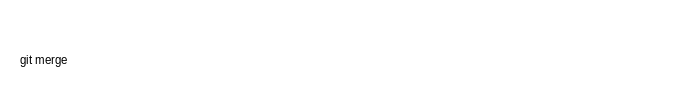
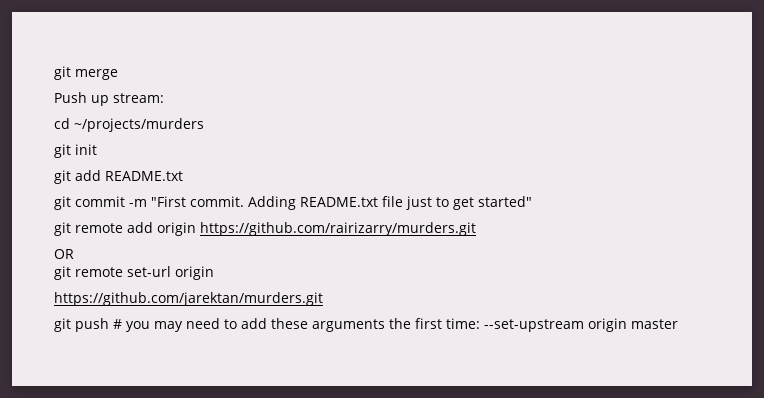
+ Push up stream:
+ cd ~/projects/murders
+ git init
+ git add README.txt
+ git commit -m "First commit. Adding README.txt file just to get started"
+ git remote add origin https://github.com/rairizarry/murders.git
+ OR
+ git remote set-url origin
+ https://github.com/jarektan/murders.git
+ git push # you may need to add these arguments the first time: --set-upstream origin master

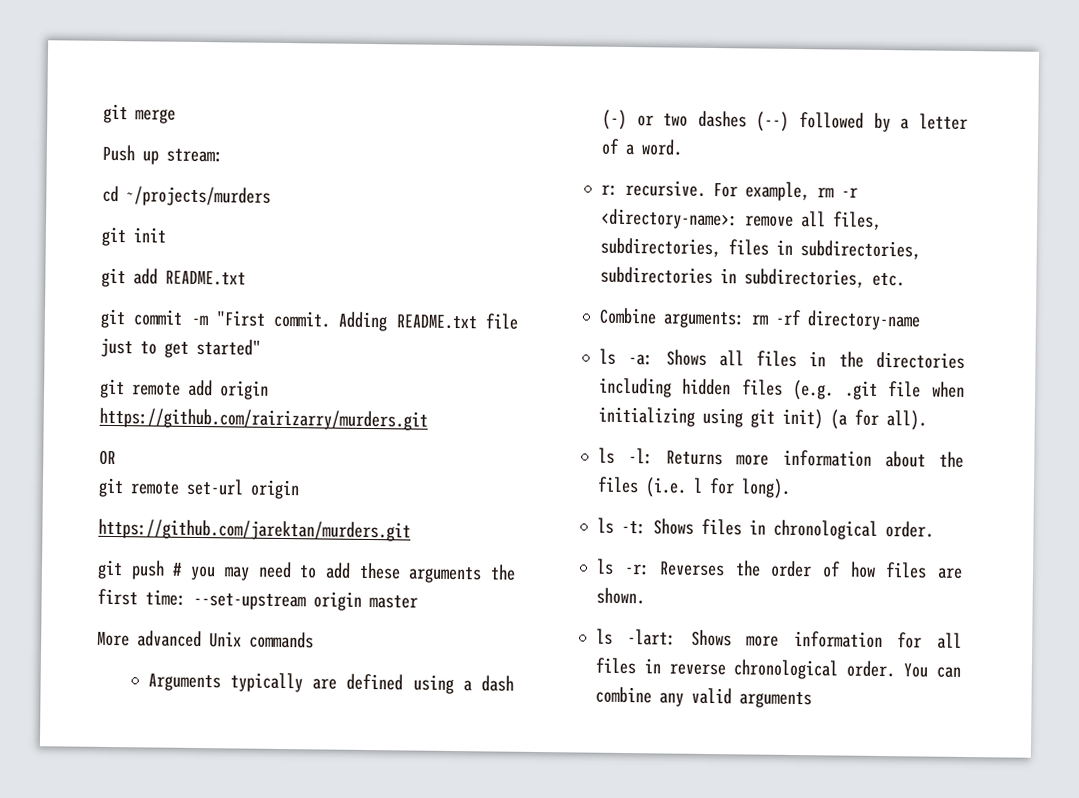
+ More advanced Unix commands
+ Arguments typically are defined using a dash (-) or two dashes (--) followed by a letter of a word.
+ r: recursive. For example, rm -r <directory-name>: remove all files, subdirectories, files in subdirectories, subdirectories in subdirectories, etc.
+ Combine arguments: rm -rf directory-name
+ ls -a: Shows all files in the directories including hidden files (e.g. .git file when initializing using git init) (a for all).
+ ls -l: Returns more information about the files (i.e. l for long).
+ ls -t: Shows files in chronological order.
+ ls -r: Reverses the order of how files are shown.
+ ls -lart: Shows more information for all files in reverse chronological order. You can combine any valid arguments

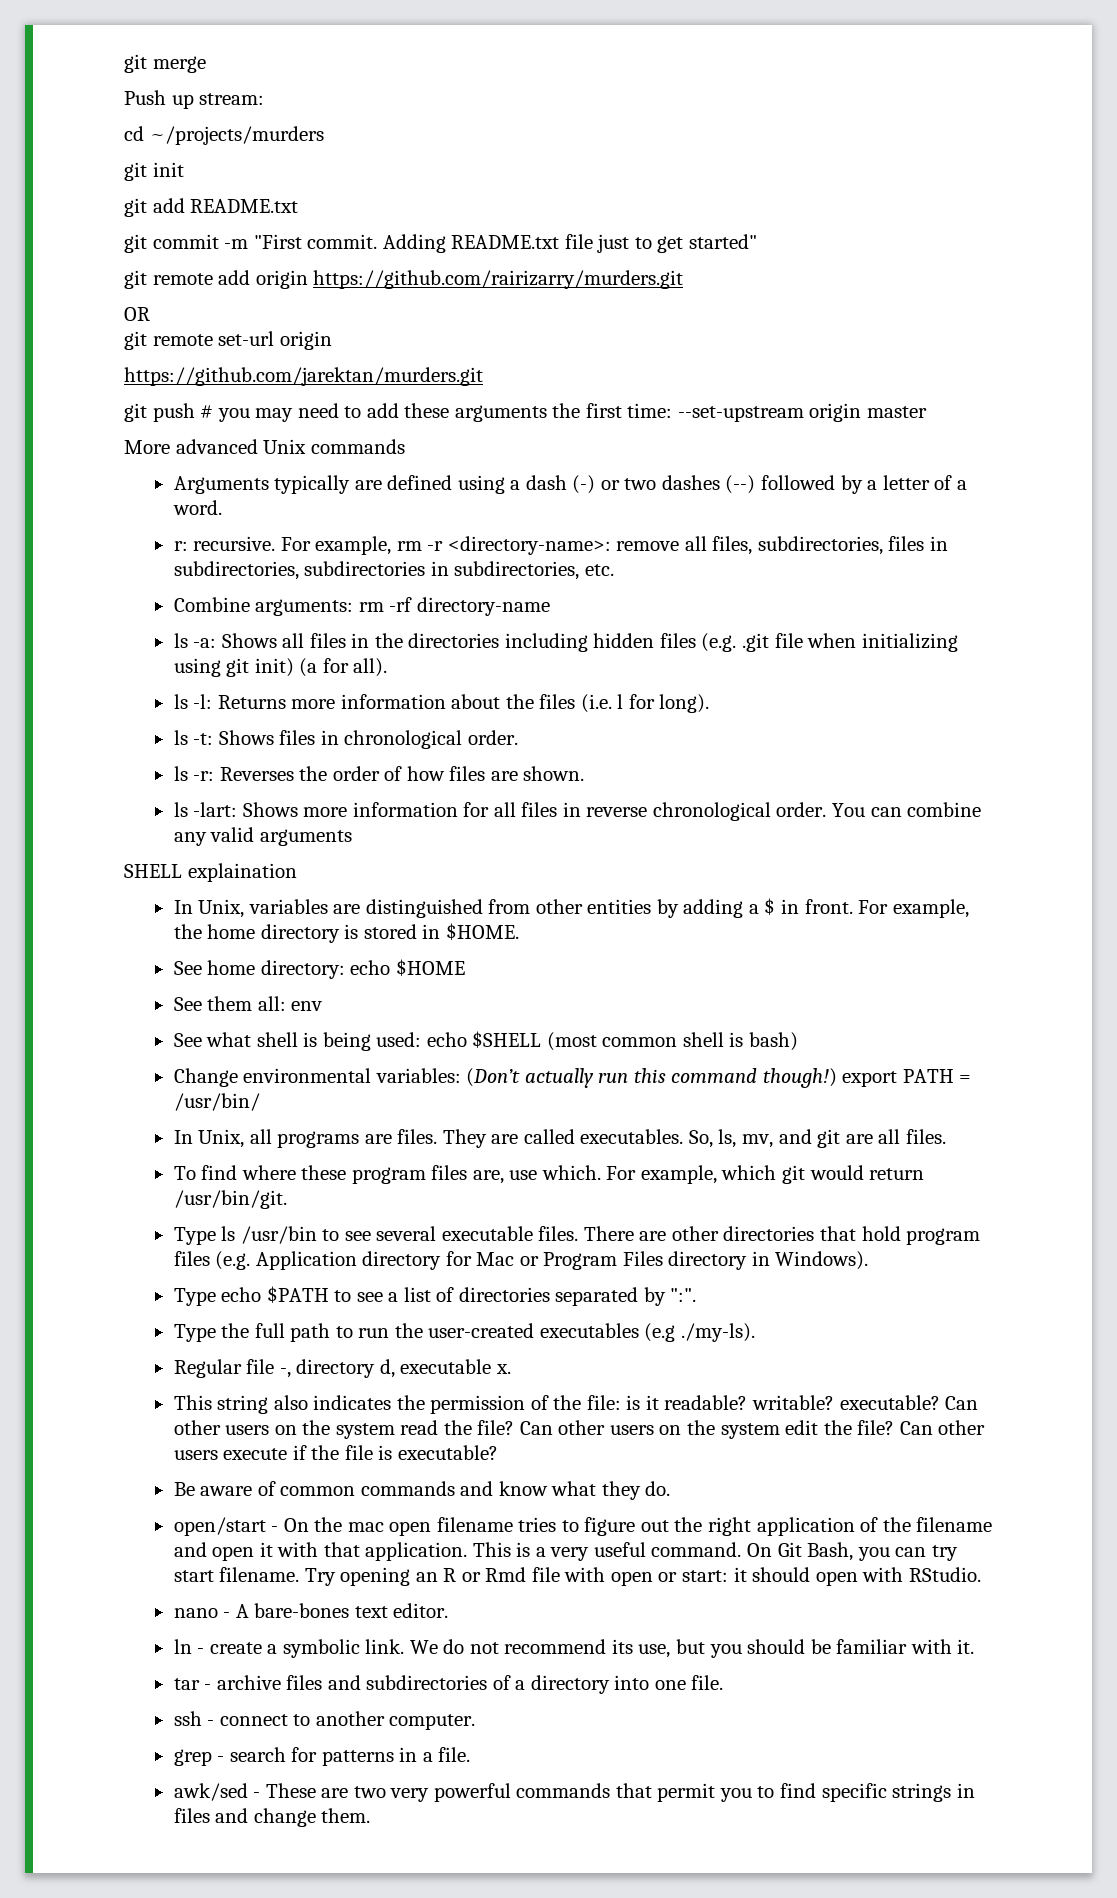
+ SHELL explaination
+ In Unix, variables are distinguished from other entities by adding a $ in front. For example, the home directory is stored in $HOME.
+ See home directory: echo $HOME
+ See them all: env
+ See what shell is being used: echo $SHELL (most common shell is bash)
+ Change environmental variables: (Don’t actually run this command though!) export PATH = /usr/bin/
+ In Unix, all programs are files. They are called executables. So, ls, mv, and git are all files.
+ To find where these program files are, use which. For example, which git would return /usr/bin/git.
+ Type ls /usr/bin to see several executable files. There are other directories that hold program files (e.g. Application directory for Mac or Program Files directory in Windows).
+ Type echo $PATH to see a list of directories separated by ":".
+ Type the full path to run the user-created executables (e.g ./my-ls).
+ Regular file -, directory d, executable x.
+ This string also indicates the permission of the file: is it readable? writable? executable? Can other users on the system read the file? Can other users on the system edit the file? Can other users execute if the file is executable?
+ Be aware of common commands and know what they do.
+ open/start - On the mac open filename tries to figure out the right application of the filename and open it with that application. This is a very useful command. On Git Bash, you can try start filename. Try opening an R or Rmd file with open or start: it should open with RStudio.
+ nano - A bare-bones text editor.
+ ln - create a symbolic link. We do not recommend its use, but you should be familiar with it.
+ tar - archive files and subdirectories of a directory into one file.
+ ssh - connect to another computer.
+ grep - search for patterns in a file.
+ awk/sed - These are two very powerful commands that permit you to find specific strings in files and change them.

